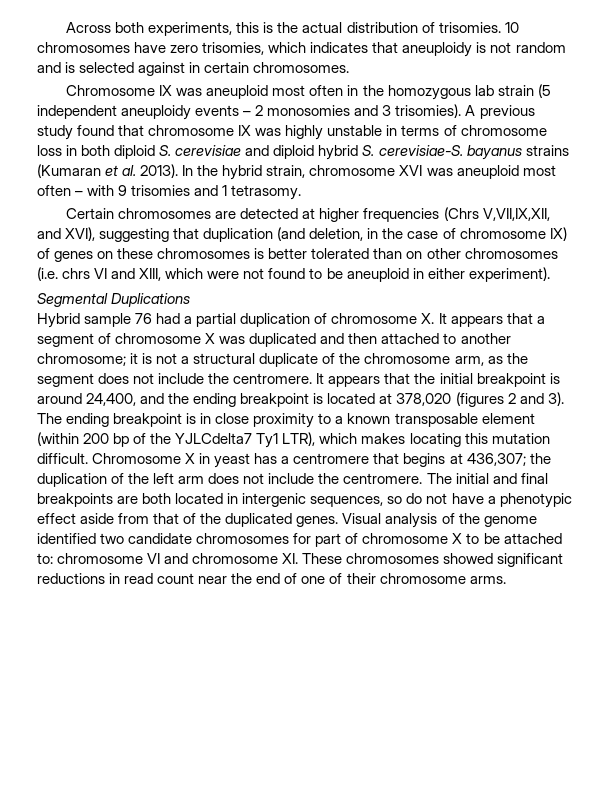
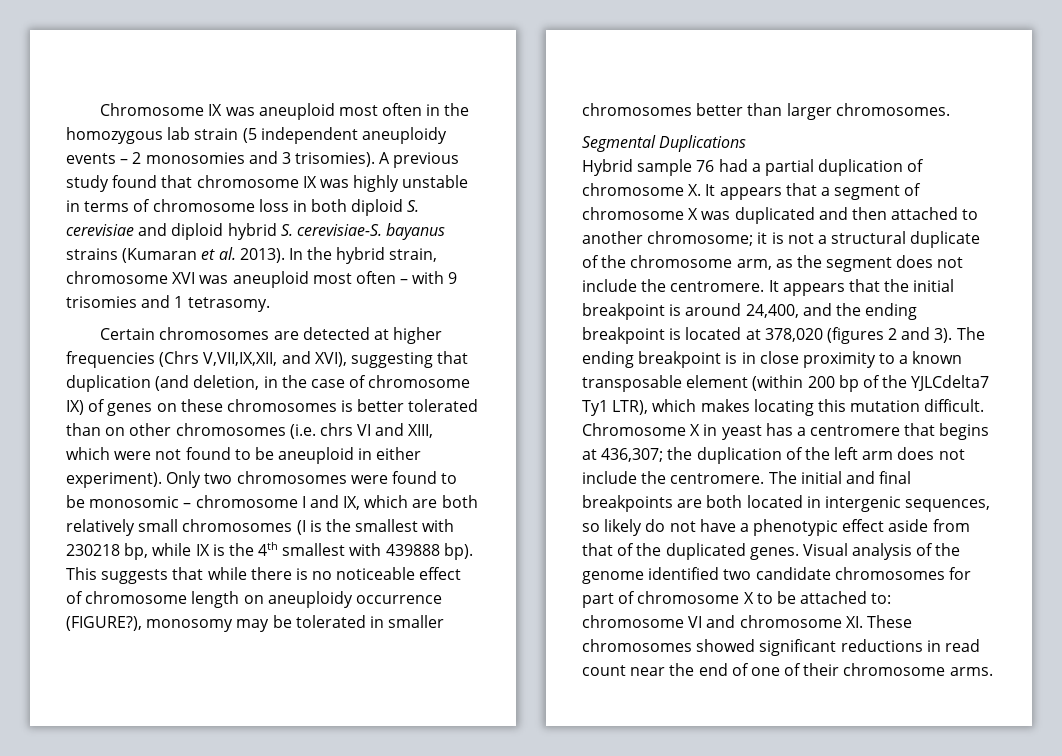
- Across both experiments, this is the actual distribution of trisomies. 10 chromosomes have zero trisomies, which indicates that aneuploidy is not random and is selected against in certain chromosomes.
+ Only two chromosomes were found to be monosomic – chromosome I and IX, which are both relatively small chromosomes (I is the smallest with 230218 bp, while IX is the 4th smallest with 439888 bp). This suggests that while there is no noticeable effect of chromosome length on aneuploidy occurrence (FIGURE?), monosomy may be tolerated in smaller chromosomes better than larger chromosomes.
- The initial and final breakpoints are both located in intergenic sequences, so do not have a phenotypic effect aside from that of the duplicated genes.
+ The initial and final breakpoints are both located in intergenic sequences, so likely do not have a phenotypic effect aside from that of the duplicated genes.

